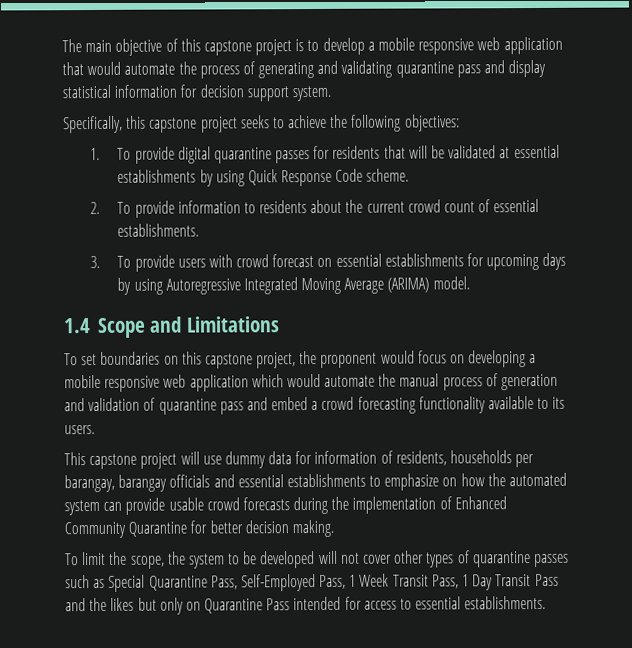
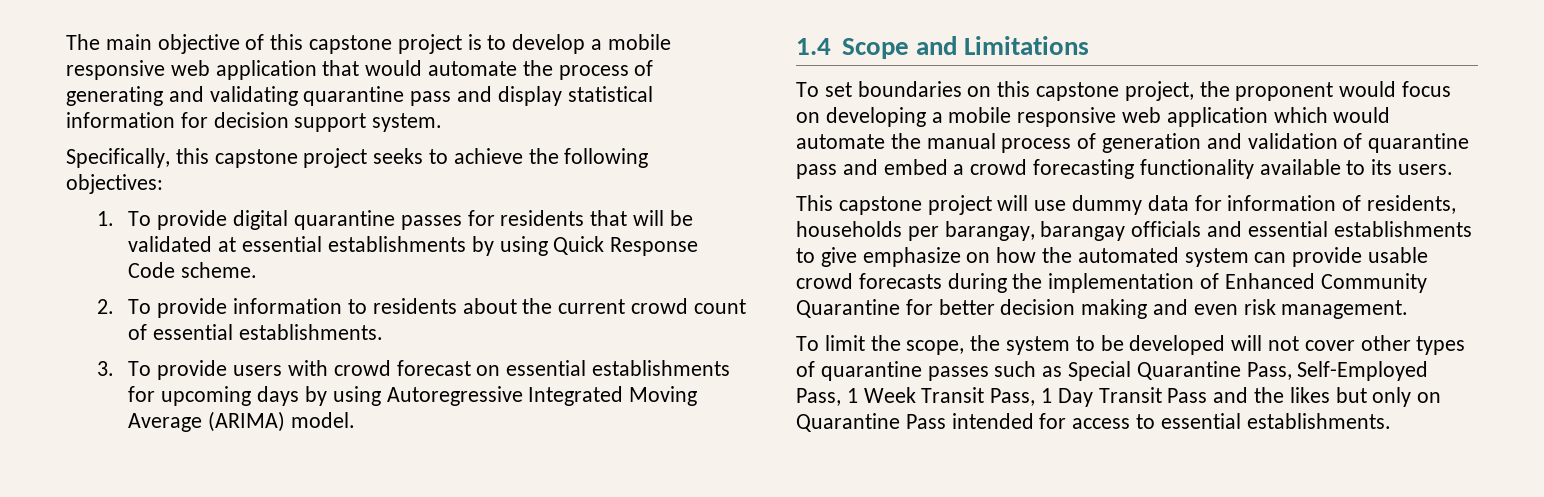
- This capstone project will use dummy data for information of residents, households per barangay, barangay officials and essential establishments to emphasize on how the automated system can provide usable crowd forecasts during the implementation of Enhanced Community Quarantine for better decision making.
+ This capstone project will use dummy data for information of residents, households per barangay, barangay officials and essential establishments to give emphasize on how the automated system can provide usable crowd forecasts during the implementation of Enhanced Community Quarantine for better decision making and even risk management.

